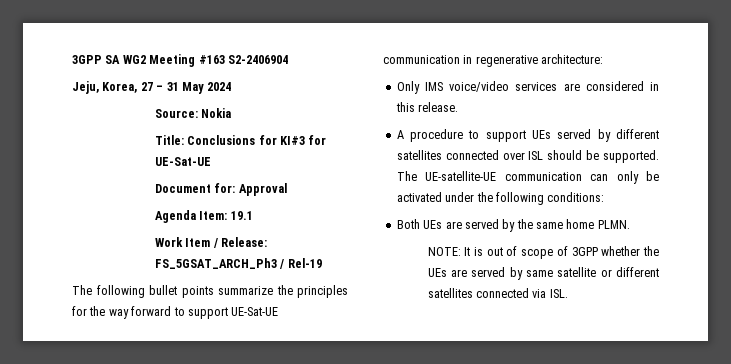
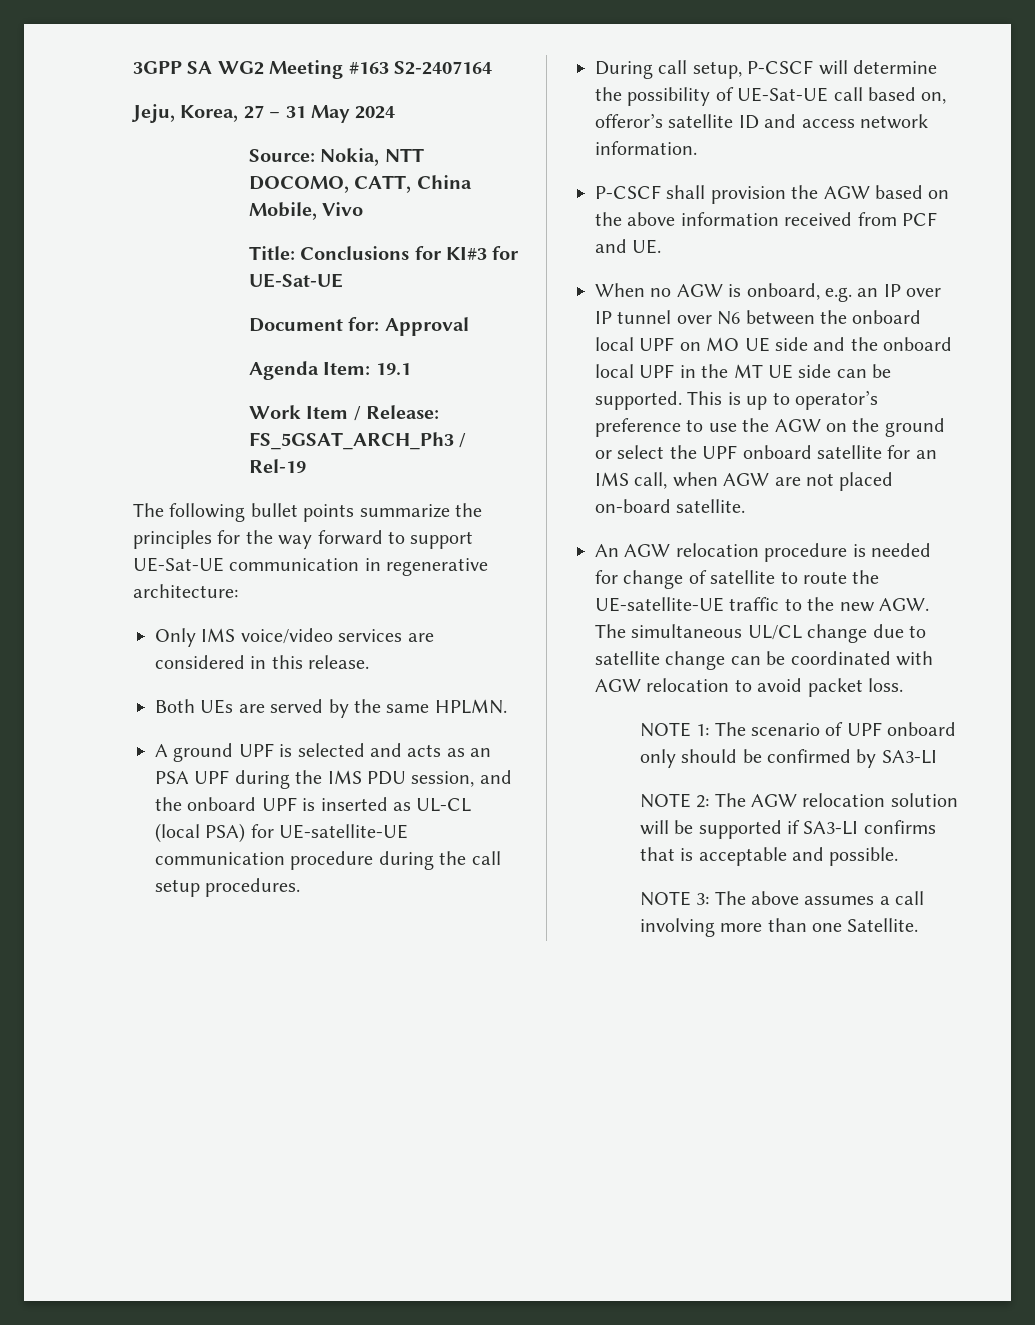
- 3GPP SA WG2 Meeting #163 S2-2406904
+ 3GPP SA WG2 Meeting #163 S2-2407164
- Source: Nokia
+ Source: Nokia, NTT DOCOMO, CATT, China Mobile, Vivo
- A procedure to support UEs served by different satellites connected over ISL should be supported. The UE-satellite-UE communication can only be activated under the following conditions:
- Both UEs are served by the same home PLMN.
- NOTE: It is out of scope of 3GPP whether the UEs are served by same satellite or different satellites connected via ISL.
+ Both UEs are served by the same HPLMN.
+ A ground UPF is selected and acts as an PSA UPF during the IMS PDU session, and the onboard UPF is inserted as UL-CL (local PSA) for UE-satellite-UE communication procedure during the call setup procedures.
+ During call setup, P-CSCF will determine the possibility of UE-Sat-UE call based on, offeror’s satellite ID and access network information.
+ P-CSCF shall provision the AGW based on the above information received from PCF and UE.
+ When no AGW is onboard, e.g. an IP over IP tunnel over N6 between the onboard local UPF on MO UE side and the onboard local UPF in the MT UE side can be supported. This is up to operator’s preference to use the AGW on the ground or select the UPF onboard satellite for an IMS call, when AGW are not placed on-board satellite.
+ An AGW relocation procedure is needed for change of satellite to route the UE-satellite-UE traffic to the new AGW. The simultaneous UL/CL change due to satellite change can be coordinated with AGW relocation to avoid packet loss.
+ NOTE 1: The scenario of UPF onboard only should be confirmed by SA3-LI
+ NOTE 2: The AGW relocation solution will be supported if SA3-LI confirms that is acceptable and possible.
+ NOTE 3: The above assumes a call involving more than one Satellite.

